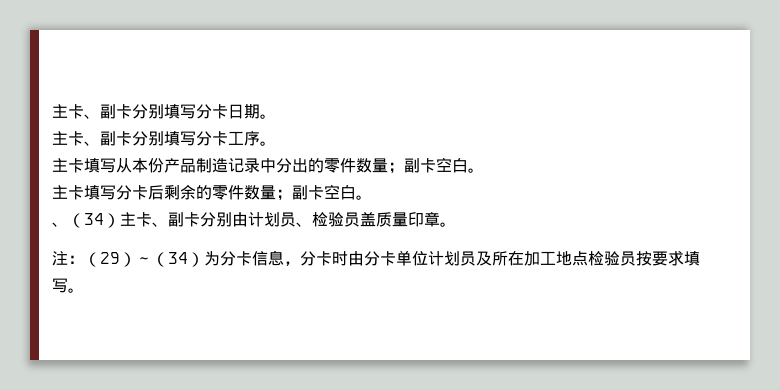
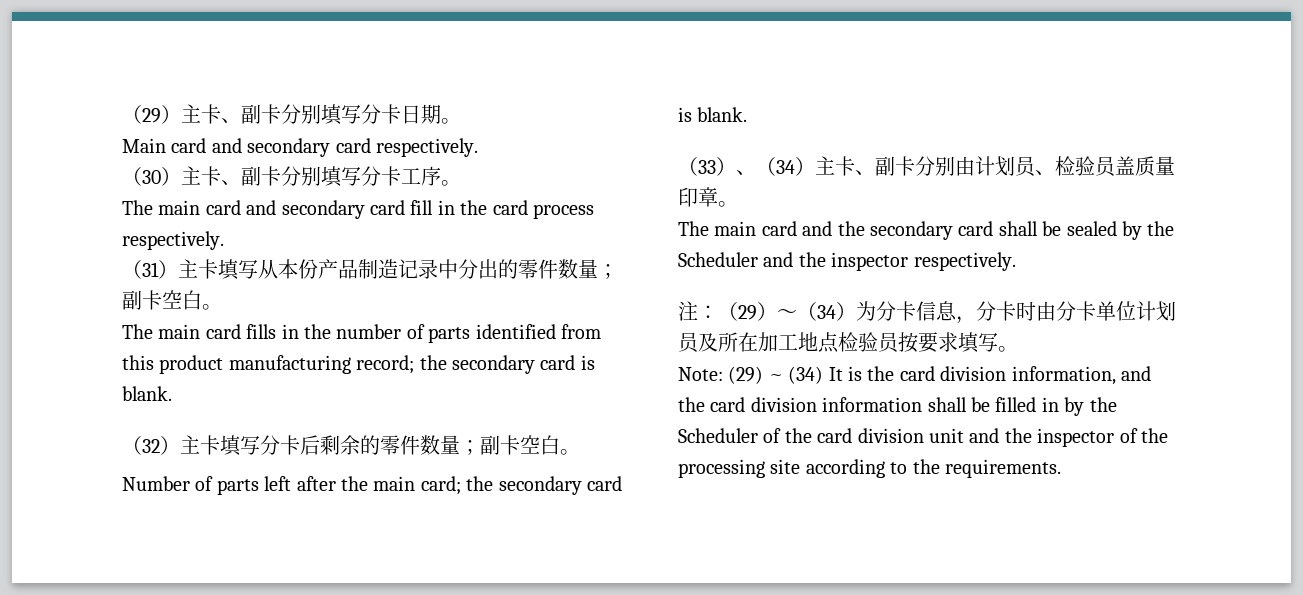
- 主卡、副卡分别填写分卡日期。
+ （29）主卡、副卡分别填写分卡日期。
- 主卡、副卡分别填写分卡工序。
+ Main card and secondary card respectively.
+ （30）主卡、副卡分别填写分卡工序。
- 主卡填写从本份产品制造记录中分出的零件数量；副卡空白。
+ The main card and secondary card fill in the card process respectively.
+ （31）主卡填写从本份产品制造记录中分出的零件数量；副卡空白。
- 主卡填写分卡后剩余的零件数量；副卡空白。
+ The main card fills in the number of parts identified from this product manufacturing record; the secondary card is blank.
+ （32）主卡填写分卡后剩余的零件数量；副卡空白。
- 、（34）主卡、副卡分别由计划员、检验员盖质量印章。
+ Number of parts left after the main card; the secondary card is blank.
+ （33）、（34）主卡、副卡分别由计划员、检验员盖质量印章。
+ The main card and the secondary card shall be sealed by the Scheduler and the inspector respectively.
+ Note: (29) ~ (34) It is the card division information, and the card division information shall be filled in by the Scheduler of the card division unit and the inspector of the processing site according to the requirements.

